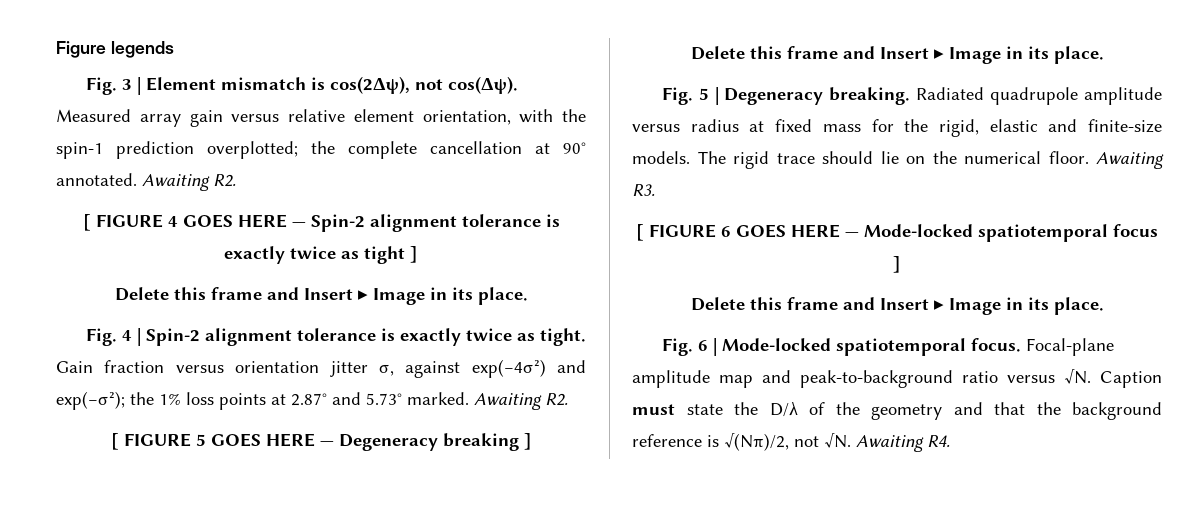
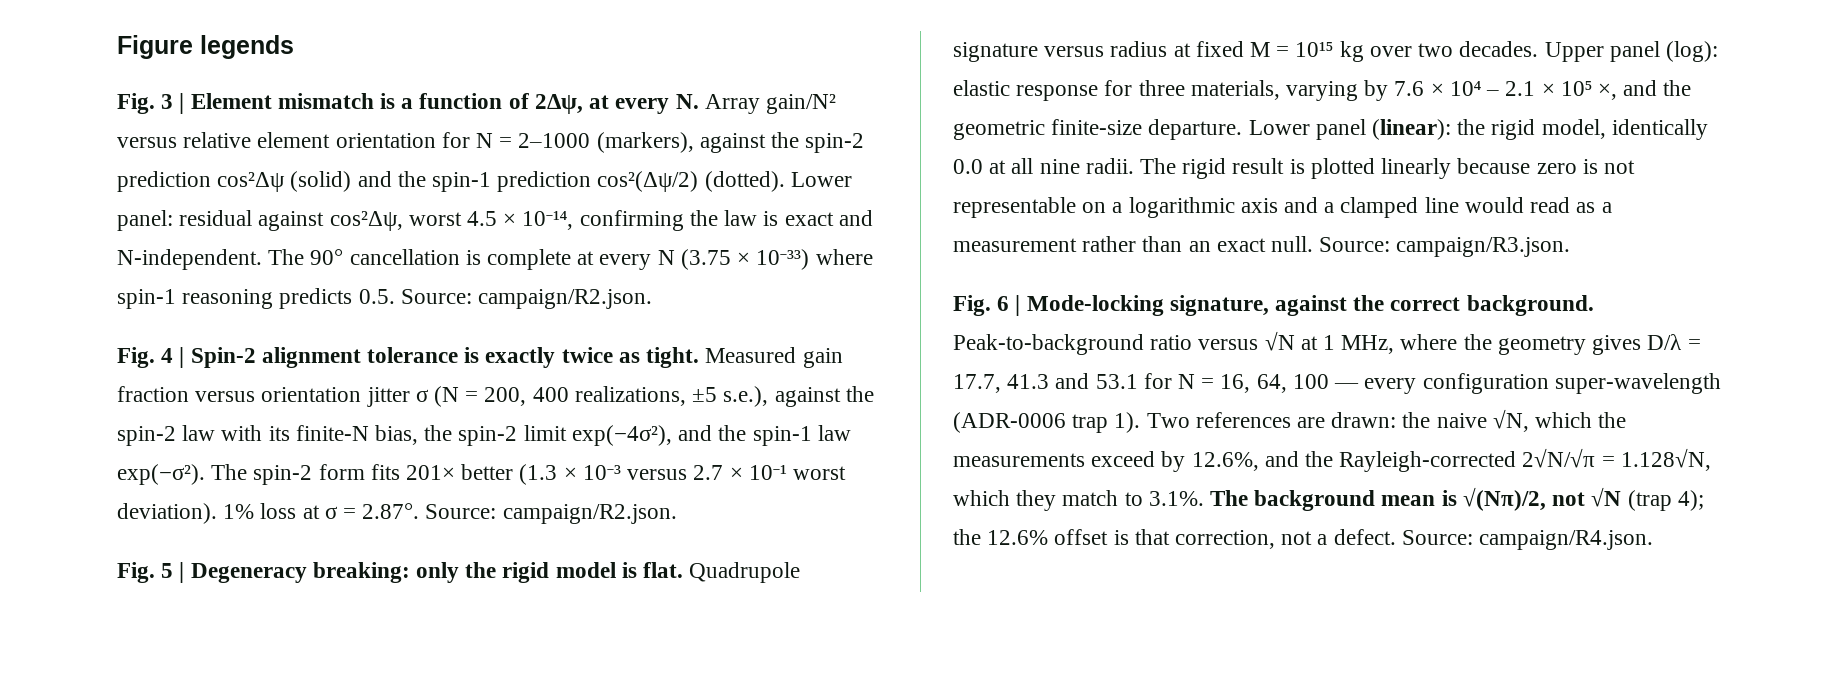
- Fig. 3 | Element mismatch is cos(2Δψ), not cos(Δψ). Measured array gain versus relative element orientation, with the spin-1 prediction overplotted; the complete cancellation at 90° annotated. Awaiting R2.
- [ FIGURE 4 GOES HERE — Spin-2 alignment tolerance is exactly twice as tight ]
- Delete this frame and Insert ▸ Image in its place.
+ Fig. 3 | Element mismatch is a function of 2Δψ, at every N. Array gain/N² versus relative element orientation for N = 2–1000 (markers), against the spin-2 prediction cos²Δψ (solid) and the spin-1 prediction cos²(Δψ/2) (dotted). Lower panel: residual against cos²Δψ, worst 4.5 × 10⁻¹⁴, confirming the law is exact and N-independent. The 90° cancellation is complete at every N (3.75 × 10⁻³³) where spin-1 reasoning predicts 0.5. Source: campaign/R2.json.
- Gain fraction versus orientation jitter σ, against exp(−4σ²) and exp(−σ²); the 1% loss points at 2.87° and 5.73° marked. Awaiting R2.
- [ FIGURE 5 GOES HERE — Degeneracy breaking ]
- Delete this frame and Insert ▸ Image in its place.
- Fig. 5 | Degeneracy breaking. Radiated quadrupole amplitude versus radius at fixed mass for the rigid, elastic and finite-size models. The rigid trace should lie on the numerical floor. Awaiting R3.
- [ FIGURE 6 GOES HERE — Mode-locked spatiotemporal focus ]
- Delete this frame and Insert ▸ Image in its place.
- Fig. 6 | Mode-locked spatiotemporal focus. Focal-plane amplitude map and peak-to-background ratio versus √N. Caption must state the D/λ of the geometry and that the background reference is √(Nπ)/2, not √N. Awaiting R4.
+ Measured gain fraction versus orientation jitter σ (N = 200, 400 realizations, ±5 s.e.), against the spin-2 law with its finite-N bias, the spin-2 limit exp(−4σ²), and the spin-1 law exp(−σ²). The spin-2 form fits 201× better (1.3 × 10⁻³ versus 2.7 × 10⁻¹ worst deviation). 1% loss at σ = 2.87°. Source: campaign/R2.json.
+ Fig. 5 | Degeneracy breaking: only the rigid model is flat. Quadrupole signature versus radius at fixed M = 10¹⁵ kg over two decades. Upper panel (log): elastic response for three materials, varying by 7.6 × 10⁴ – 2.1 × 10⁵ ×, and the geometric finite-size departure. Lower panel (linear): the rigid model, identically 0.0 at all nine radii. The rigid result is plotted linearly because zero is not representable on a logarithmic axis and a clamped line would read as a measurement rather than an exact null. Source: campaign/R3.json.
+ Fig. 6 | Mode-locking signature, against the correct background. Peak-to-background ratio versus √N at 1 MHz, where the geometry gives D/λ = 17.7, 41.3 and 53.1 for N = 16, 64, 100 — every configuration super-wavelength (ADR-0006 trap 1). Two references are drawn: the naive √N, which the measurements exceed by 12.6%, and the Rayleigh-corrected 2√N/√π = 1.128√N, which they match to 3.1%. The background mean is √(Nπ)/2, not √N (trap 4); the 12.6% offset is that correction, not a defect. Source: campaign/R4.json.

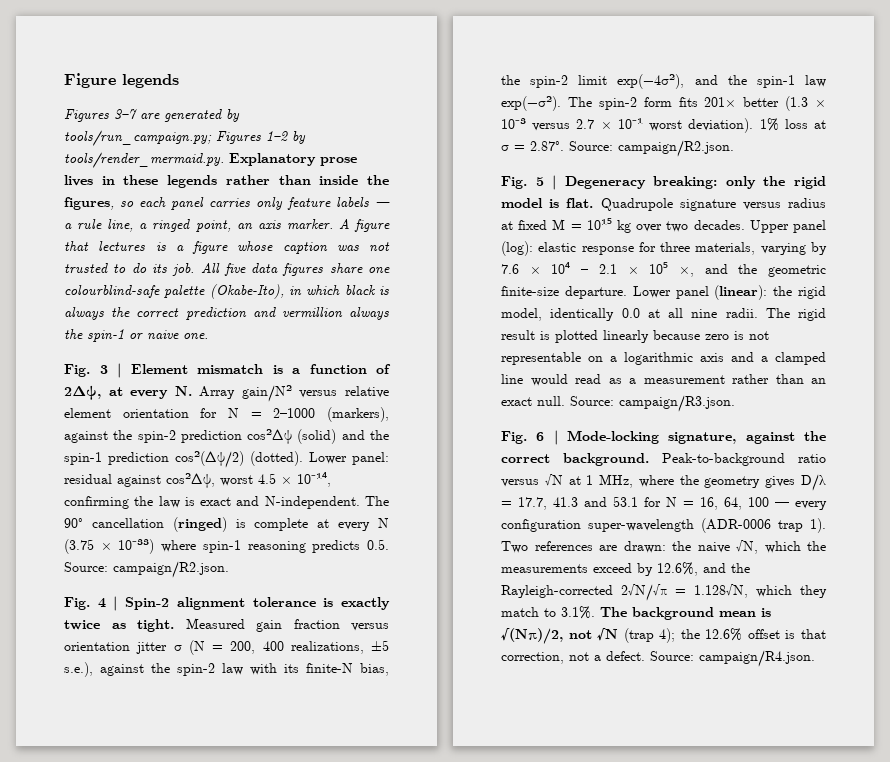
+ Figures 3–7 are generated by tools/run_campaign.py; Figures 1–2 by tools/render_mermaid.py. Explanatory prose lives in these legends rather than inside the figures, so each panel carries only feature labels — a rule line, a ringed point, an axis marker. A figure that lectures is a figure whose caption was not trusted to do its job. All five data figures share one colourblind-safe palette (Okabe-Ito), in which black is always the correct prediction and vermillion always the spin-1 or naive one.
- The 90° cancellation is complete at every N (3.75 × 10⁻³³) where spin-1 reasoning predicts 0.5. Source: campaign/R2.json.
+ The 90° cancellation (ringed) is complete at every N (3.75 × 10⁻³³) where spin-1 reasoning predicts 0.5. Source: campaign/R2.json.

